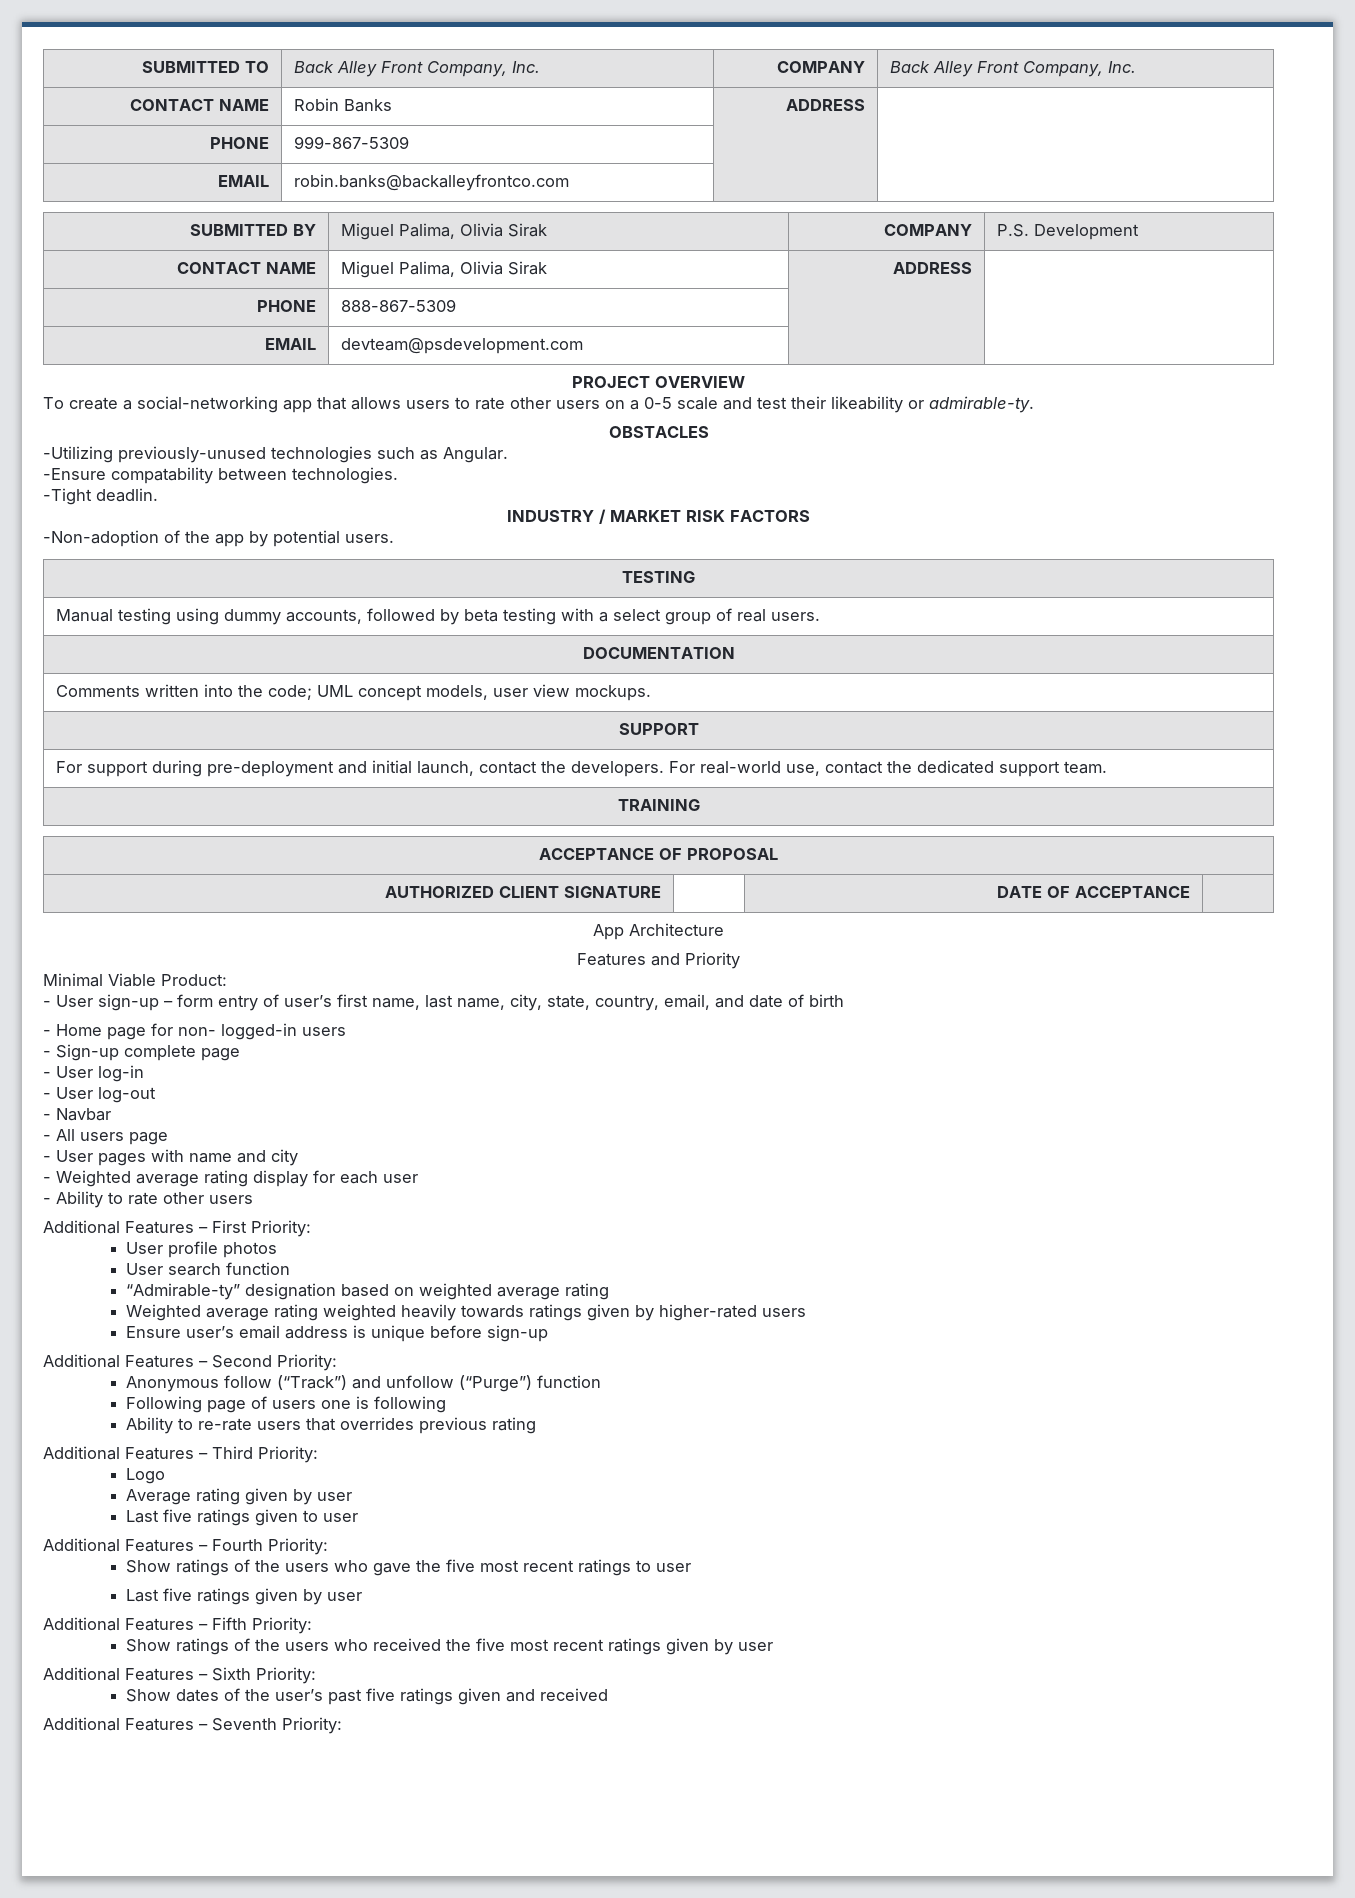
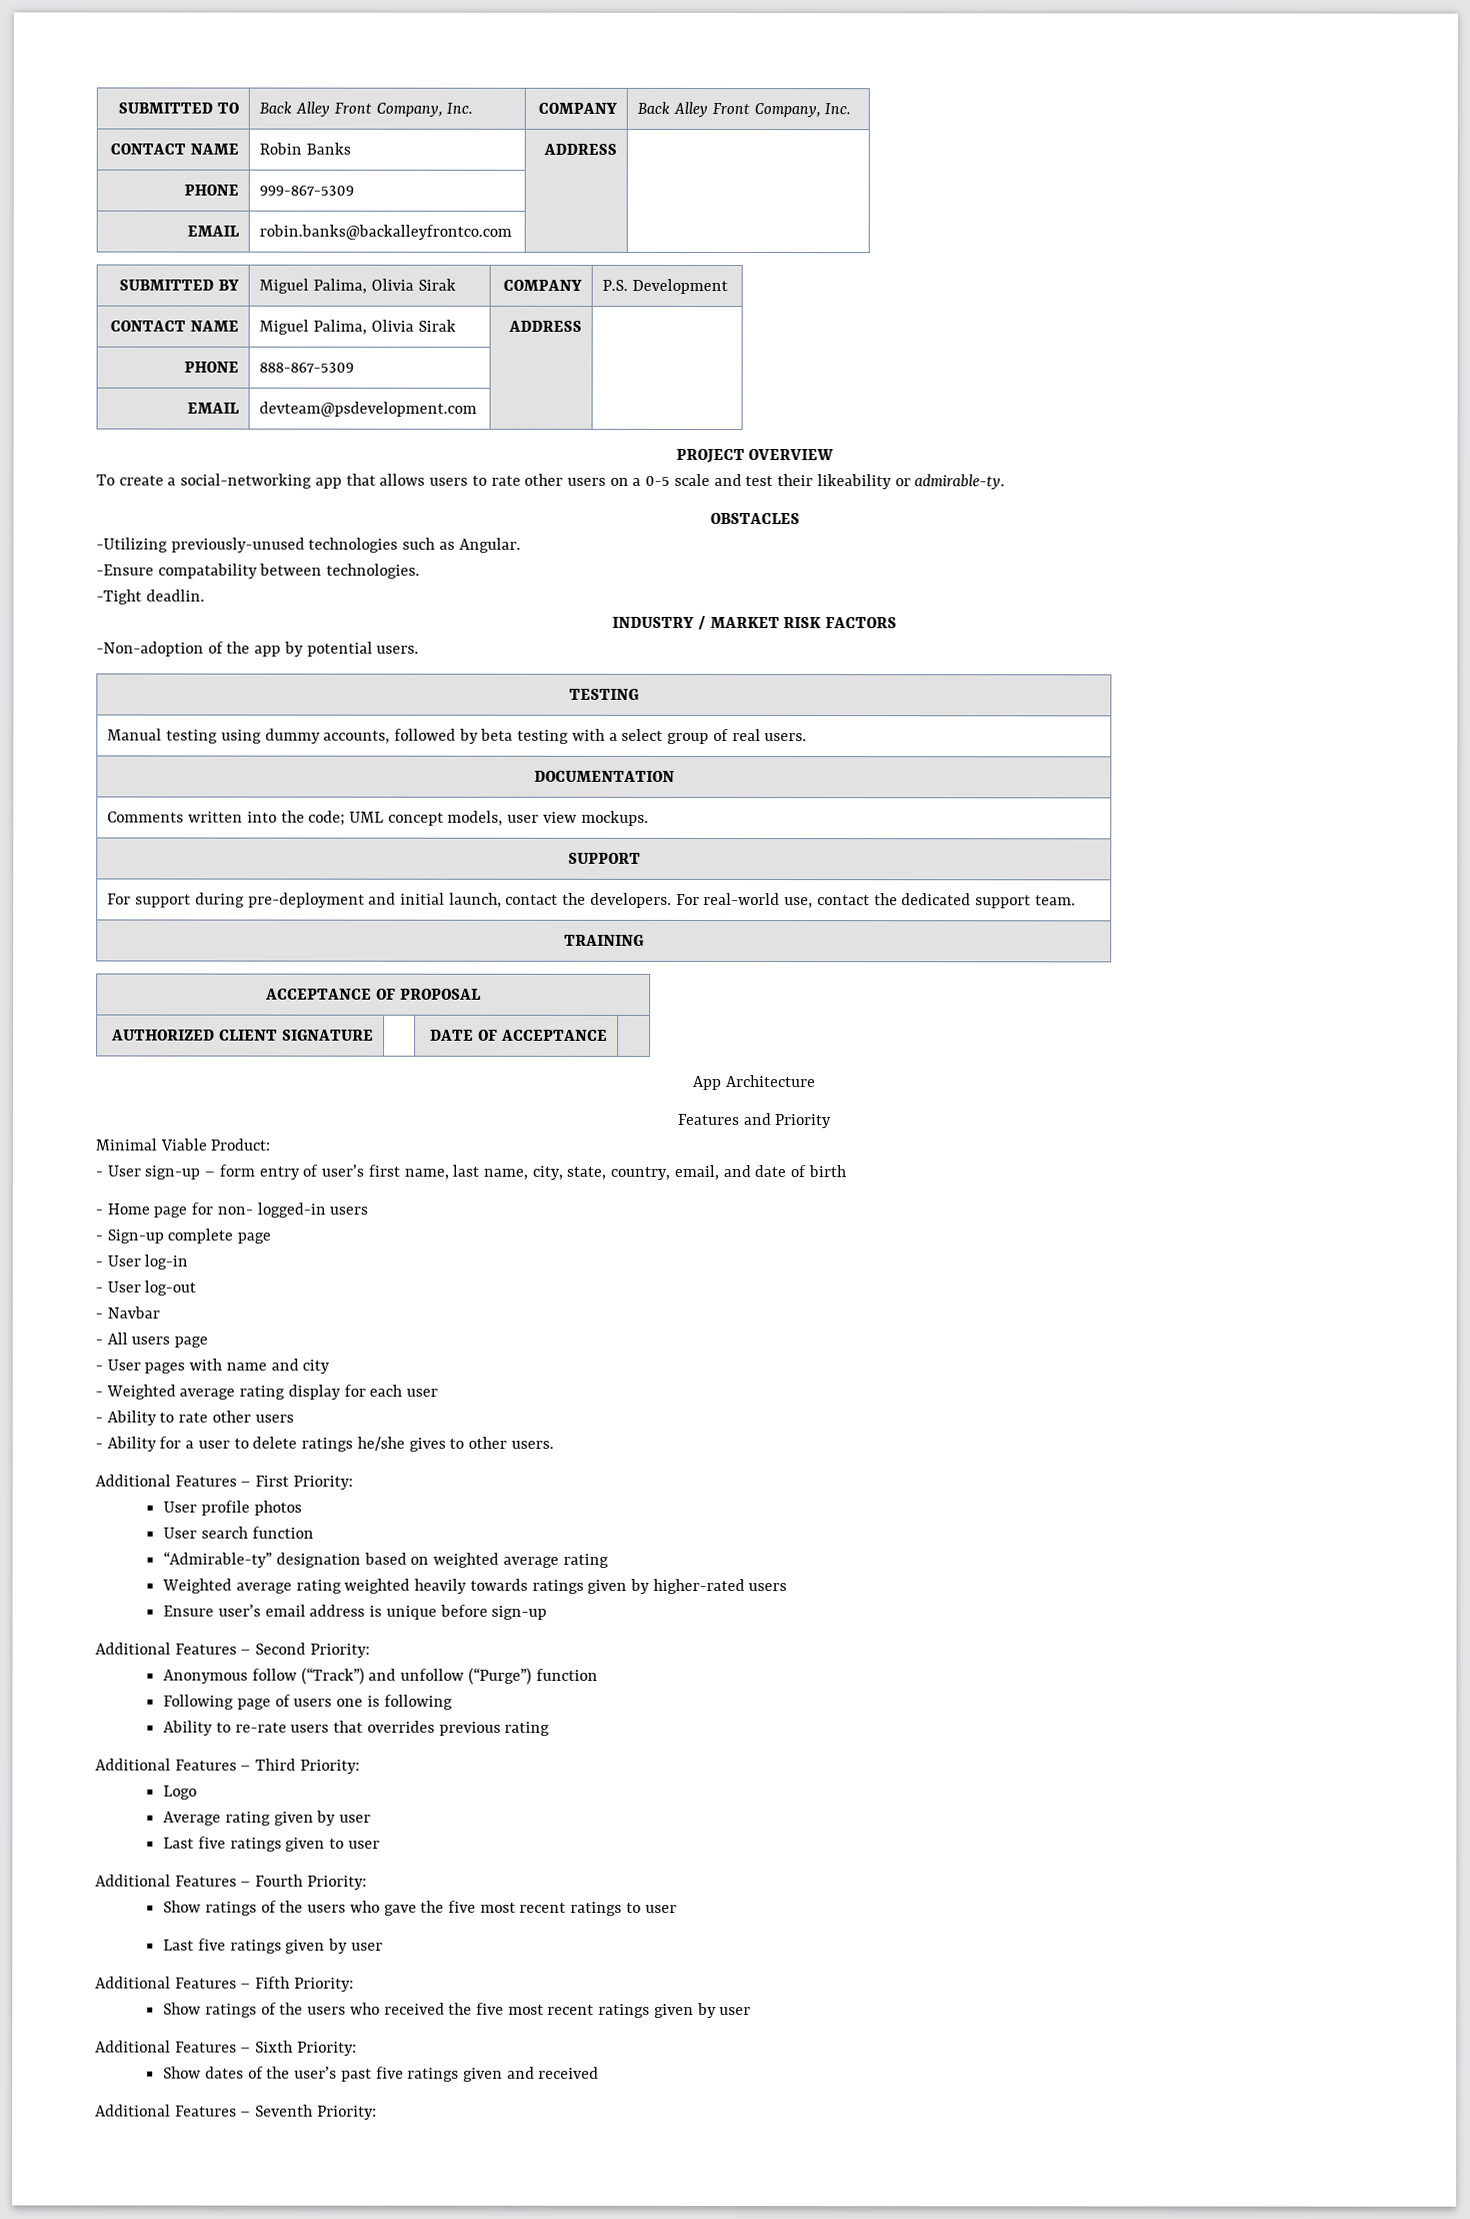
+ - Ability for a user to delete ratings he/she gives to other users.

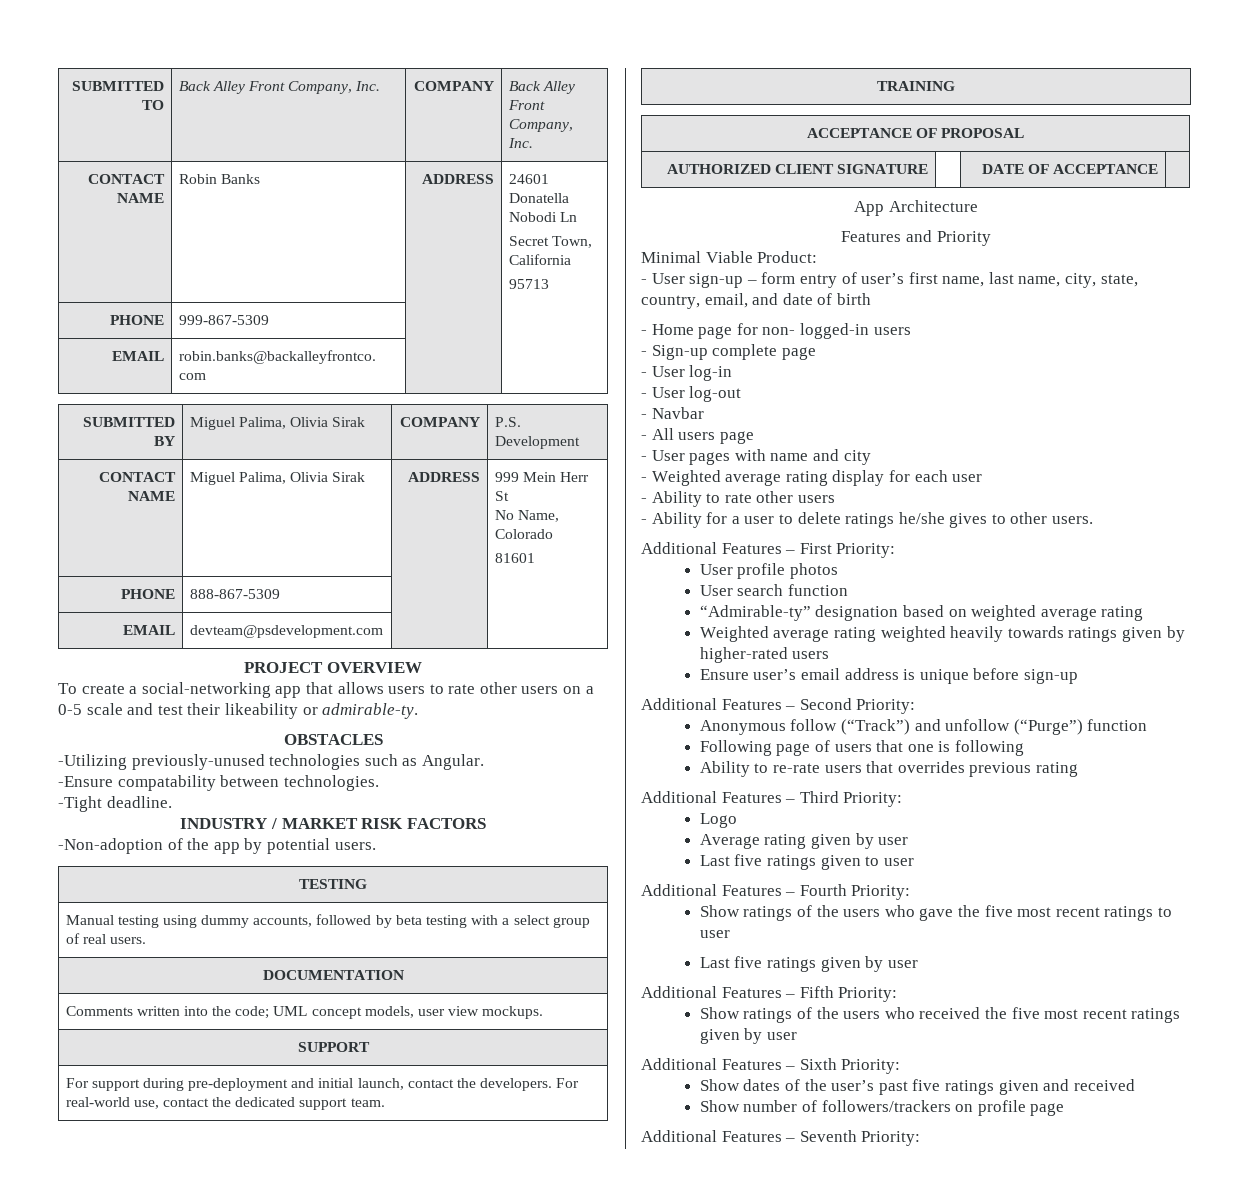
- CONTACT NAME | Robin Banks | ADDRESS |
+ CONTACT NAME | Robin Banks | ADDRESS | 24601 Donatella Nobodi Ln
+ Secret Town, California
+ 95713
- CONTACT NAME | Miguel Palima, Olivia Sirak | ADDRESS |
+ CONTACT NAME | Miguel Palima, Olivia Sirak | ADDRESS | 999 Mein Herr St
+ No Name, Colorado
+ 81601
- -Tight deadlin.
+ -Tight deadline.
- Following page of users one is following
+ Following page of users that one is following
+ Show number of followers/trackers on profile page

